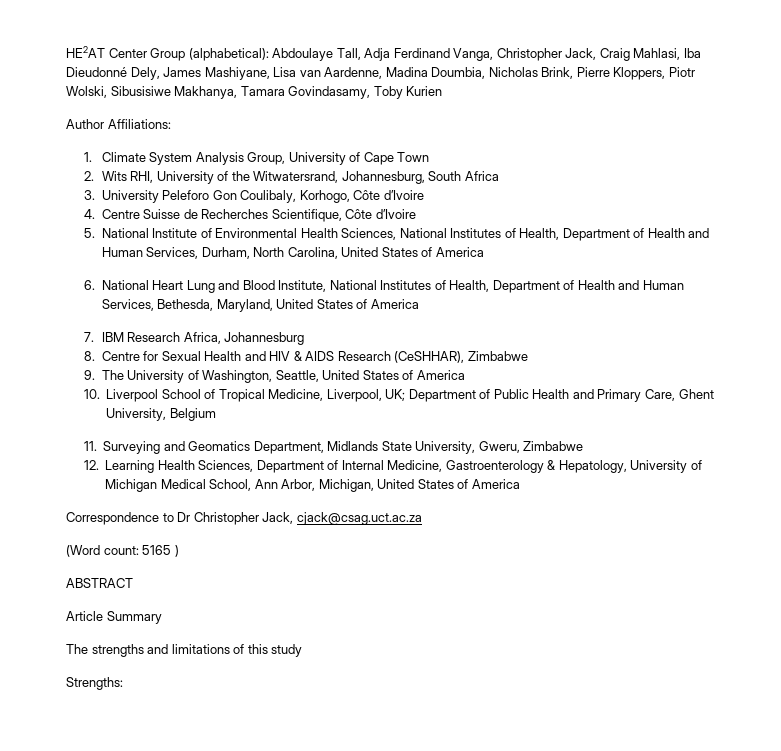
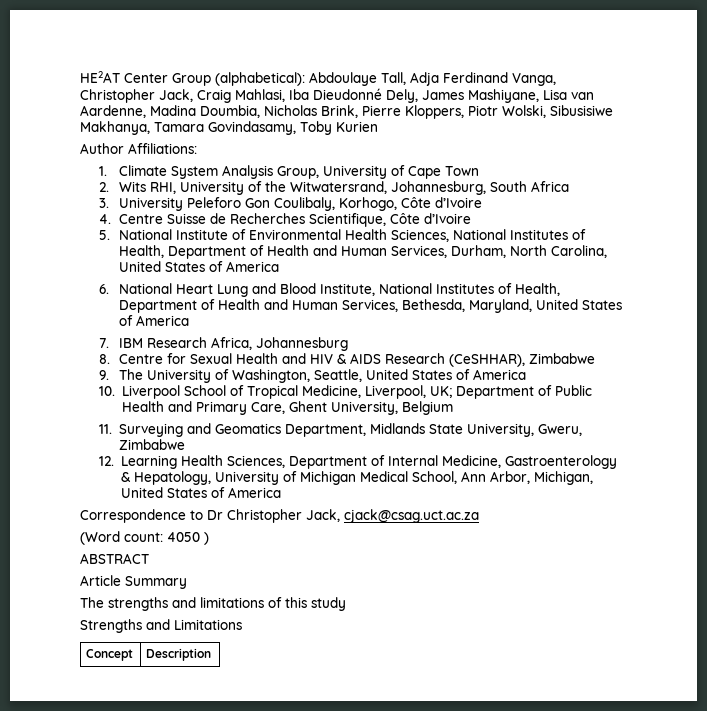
- (Word count: 5165 )
+ (Word count: 4050 )
- Strengths:
+ Strengths and Limitations
+ Concept | Description

